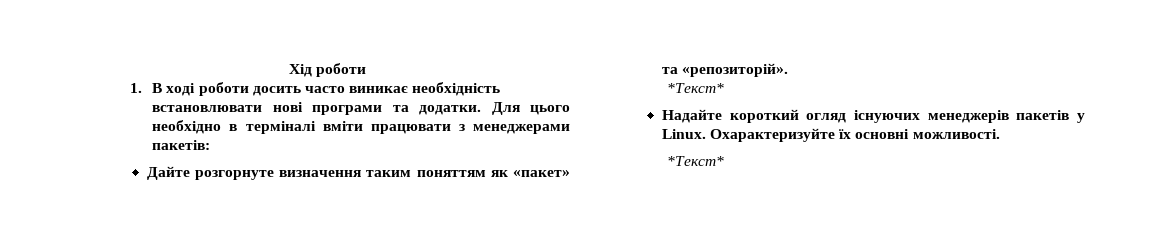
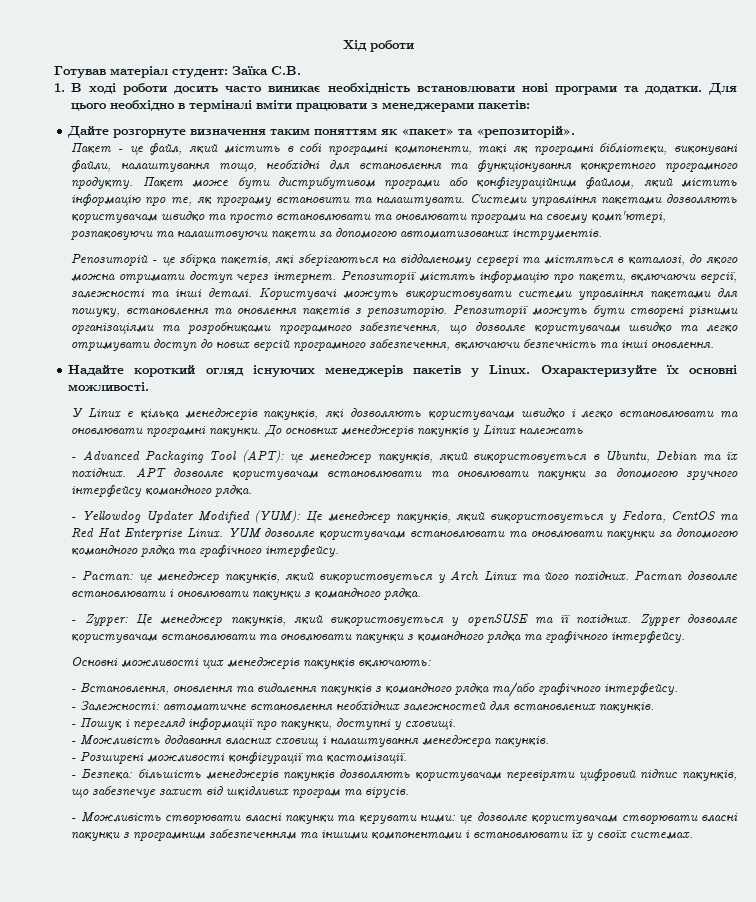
+ Готував матеріал студент: Заїка С.В.
  Дайте розгорнуте визначення таким поняттям як «пакет» та «репозиторій».
- *Текст*
+ Пакет - це файл, який містить в собі програмні компоненти, такі як програмні бібліотеки, виконувані файли, налаштування тощо, необхідні для встановлення та функціонування конкретного програмного продукту. Пакет може бути дистрибутивом програми або конфігураційним файлом, який містить інформацію про те, як програму встановити та налаштувати. Системи управління пакетами дозволяють користувачам швидко та просто встановлювати та оновлювати програми на своєму комп'ютері, розпаковуючи та налаштовуючи пакети за допомогою автоматизованих інструментів.
+ Репозиторій - це збірка пакетів, які зберігаються на віддаленому сервері та містяться в каталозі, до якого можна отримати доступ через інтернет. Репозиторії містять інформацію про пакети, включаючи версії, залежності та інші деталі. Користувачі можуть використовувати системи управління пакетами для пошуку, встановлення та оновлення пакетів з репозиторію. Репозиторії можуть бути створені різними організаціями та розробниками програмного забезпечення, що дозволяє користувачам швидко та легко отримувати доступ до нових версій програмного забезпечення, включаючи безпечність та інші оновлення.
  Охарактеризуйте їх основні можливості.
- *Текст*
+ У Linux є кілька менеджерів пакунків, які дозволяють користувачам швидко і легко встановлювати та оновлювати програмні пакунки. До основних менеджерів пакунків у Linux належать
+ - Advanced Packaging Tool (APT): це менеджер пакунків, який використовується в Ubuntu, Debian та їх похідних. APT дозволяє користувачам встановлювати та оновлювати пакунки за допомогою зручного інтерфейсу командного рядка.
+ - Yellowdog Updater Modified (YUM): Це менеджер пакунків, який використовується у Fedora, CentOS та Red Hat Enterprise Linux. YUM дозволяє користувачам встановлювати та оновлювати пакунки за допомогою командного рядка та графічного інтерфейсу.
+ - Pacman: це менеджер пакунків, який використовується у Arch Linux та його похідних. Pacman дозволяє встановлювати і оновлювати пакунки з командного рядка.
+ - Zypper: Це менеджер пакунків, який використовується у openSUSE та її похідних. Zypper дозволяє користувачам встановлювати та оновлювати пакунки з командного рядка та графічного інтерфейсу.
+ Основні можливості цих менеджерів пакунків включають:
+ - Встановлення, оновлення та видалення пакунків з командного рядка та/або графічного інтерфейсу.
+ - Залежності: автоматичне встановлення необхідних залежностей для встановлених пакунків.
+ - Пошук і перегляд інформації про пакунки, доступні у сховищі.
+ - Можливість додавання власних сховищ і налаштування менеджера пакунків.
+ - Розширені можливості конфігурації та кастомізації.
+ - Безпека: більшість менеджерів пакунків дозволяють користувачам перевіряти цифровий підпис пакунків, що забезпечує захист від шкідливих програм та вірусів.
+ - Можливість створювати власні пакунки та керувати ними: це дозволяє користувачам створювати власні пакунки з програмним забезпеченням та іншими компонентами і встановлювати їх у своїх системах.

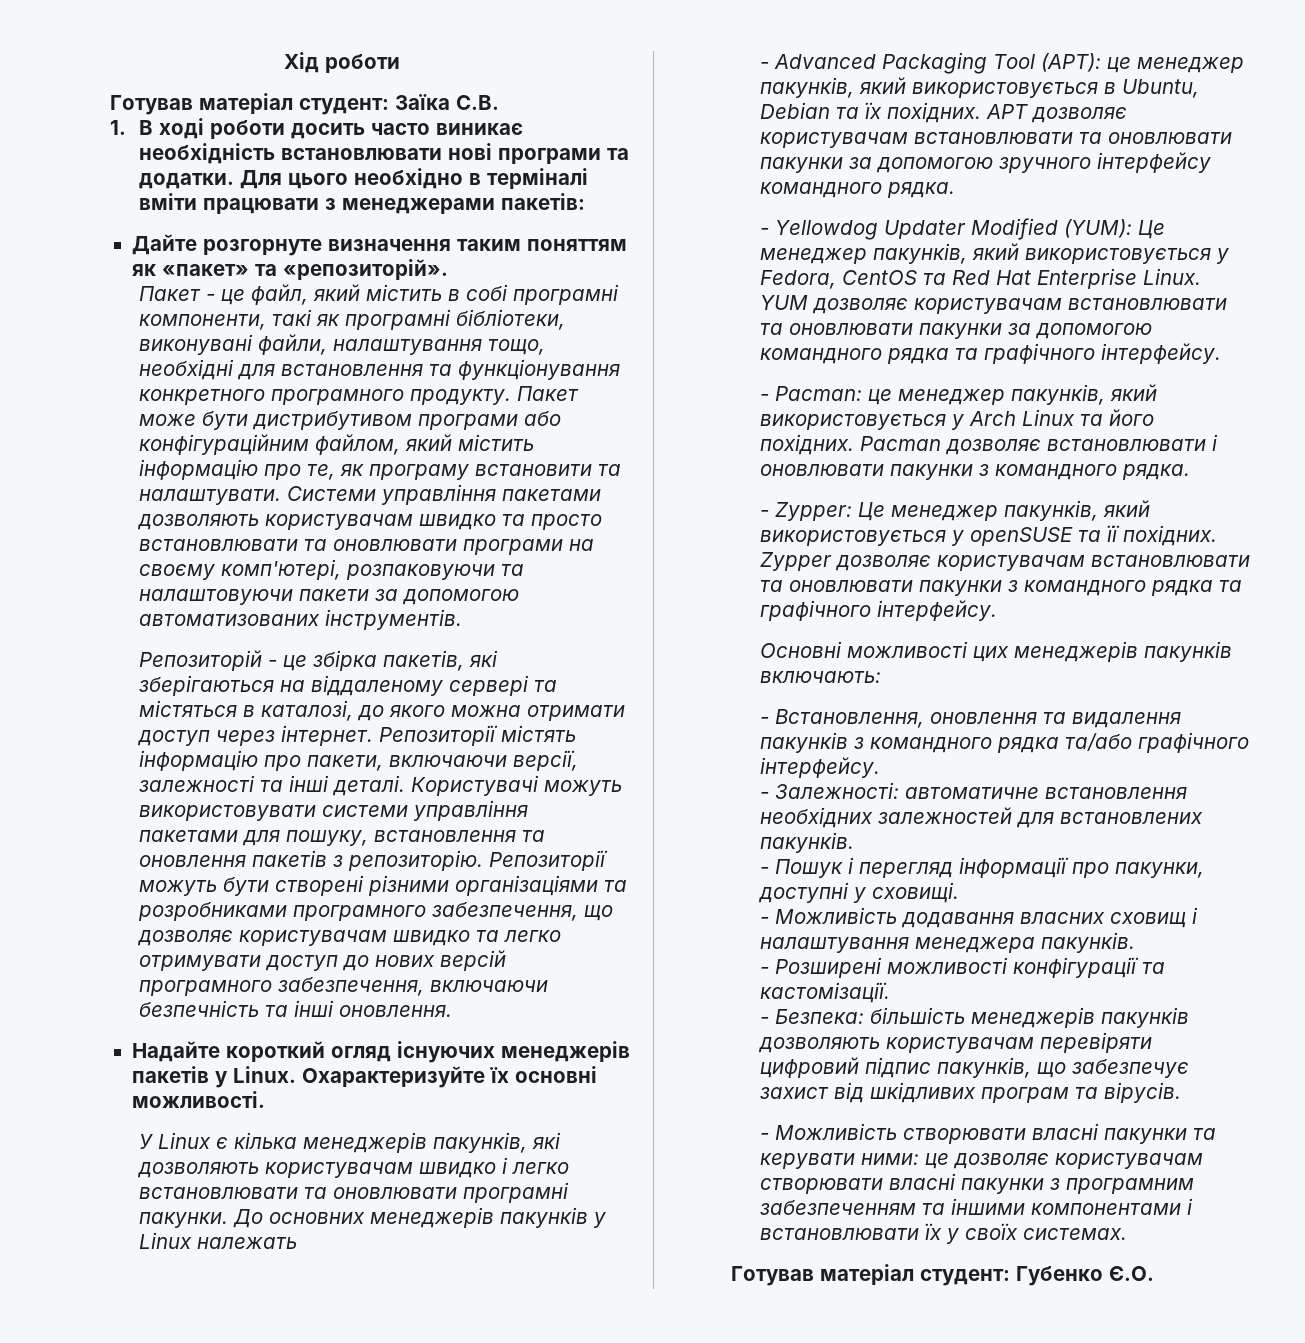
+ Готував матеріал студент: Губенко Є.О.

